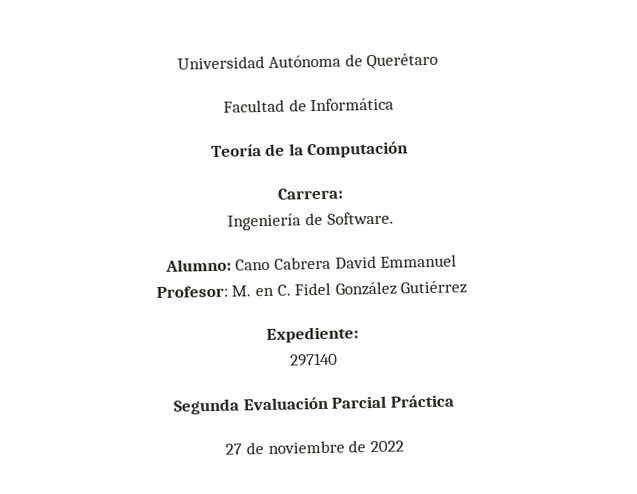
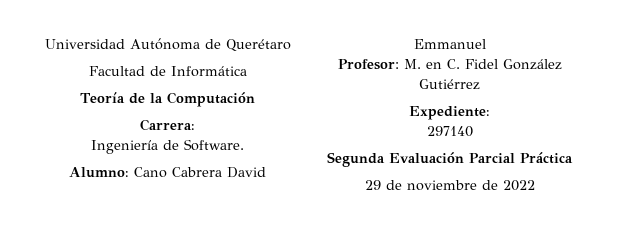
- 27 de noviembre de 2022
+ 29 de noviembre de 2022

